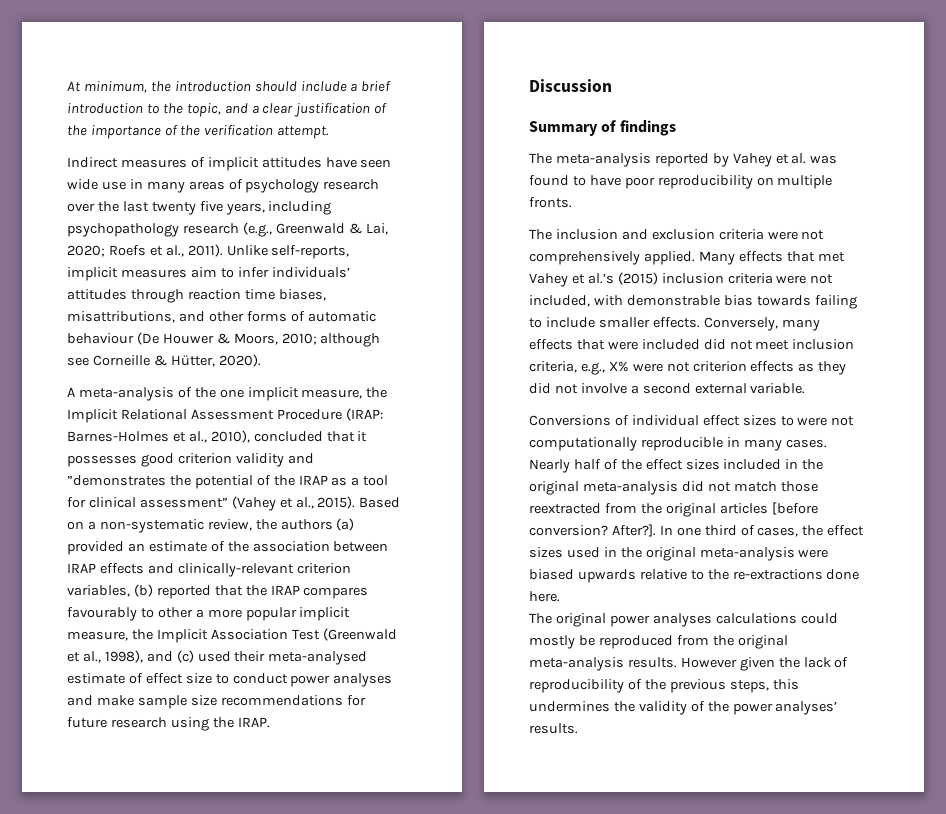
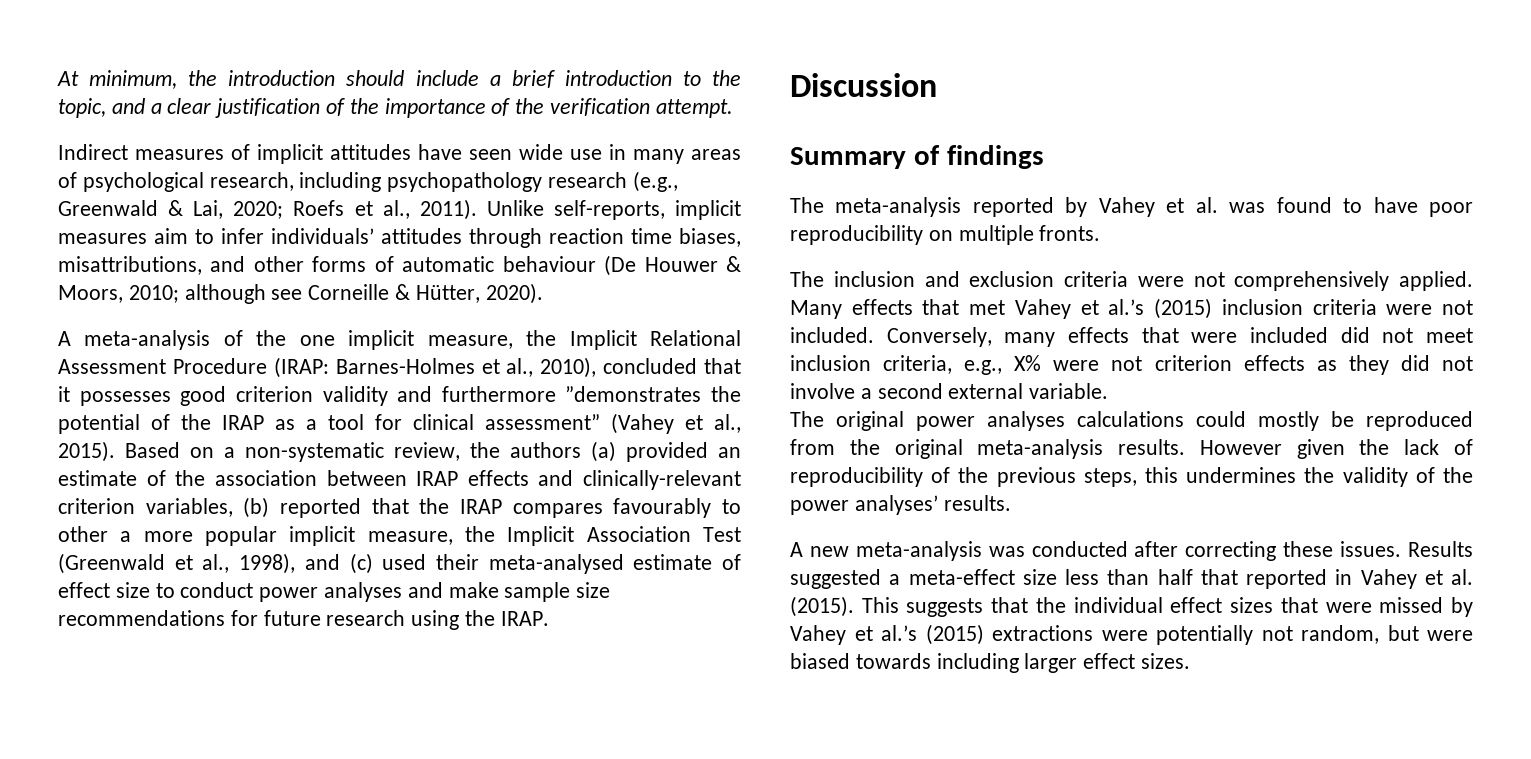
- Indirect measures of implicit attitudes have seen wide use in many areas of psychology research over the last twenty five years, including psychopathology research (e.g., Greenwald & Lai, 2020; Roefs et al., 2011).
+ Indirect measures of implicit attitudes have seen wide use in many areas of psychological research, including psychopathology research (e.g., Greenwald & Lai, 2020; Roefs et al., 2011).
- A meta-analysis of the one implicit measure, the Implicit Relational Assessment Procedure (IRAP: Barnes-Holmes et al., 2010), concluded that it possesses good criterion validity and ”demonstrates the potential of the IRAP as a tool for clinical assessment” (Vahey et al., 2015).
+ A meta-analysis of the one implicit measure, the Implicit Relational Assessment Procedure (IRAP: Barnes-Holmes et al., 2010), concluded that it possesses good criterion validity and furthermore ”demonstrates the potential of the IRAP as a tool for clinical assessment” (Vahey et al., 2015).
- Many effects that met Vahey et al.’s (2015) inclusion criteria were not included, with demonstrable bias towards failing to include smaller effects.
+ Many effects that met Vahey et al.’s (2015) inclusion criteria were not included.
- Conversions of individual effect sizes to were not computationally reproducible in many cases. Nearly half of the effect sizes included in the original meta-analysis did not match those reextracted from the original articles [before conversion? After?]. In one third of cases, the effect sizes used in the original meta-analysis were biased upwards relative to the re-extractions done here.
+ A new meta-analysis was conducted after correcting these issues. Results suggested a meta-effect size less than half that reported in Vahey et al. (2015). This suggests that the individual effect sizes that were missed by Vahey et al.’s (2015) extractions were potentially not random, but were biased towards including larger effect sizes.

